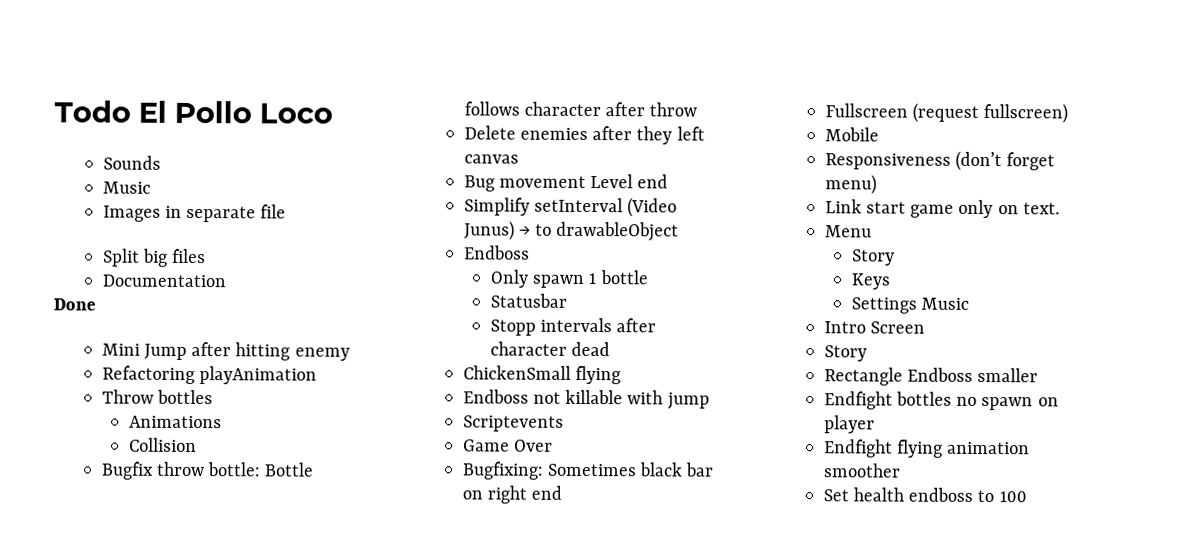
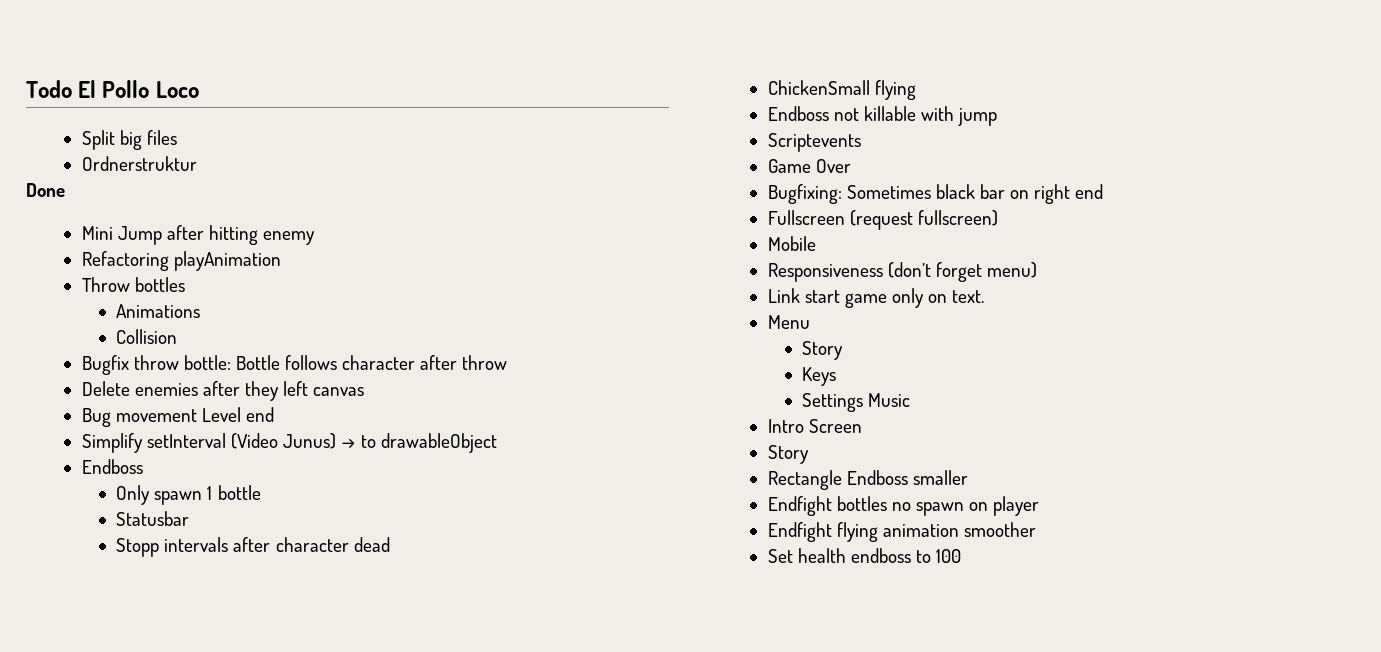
- Sounds
- Music
- Images in separate file
- Documentation
+ Ordnerstruktur

